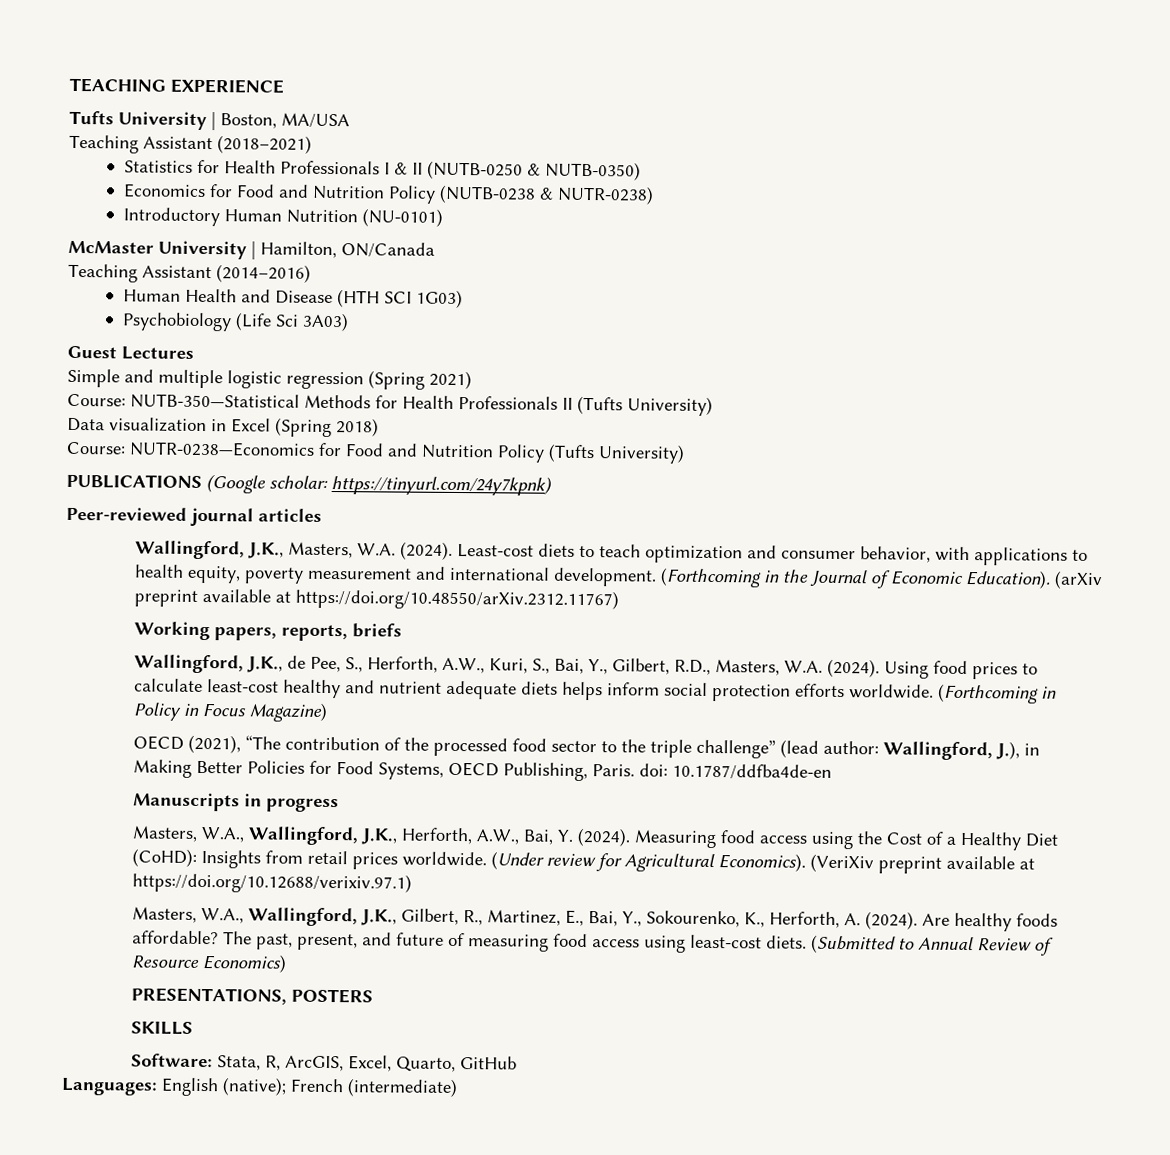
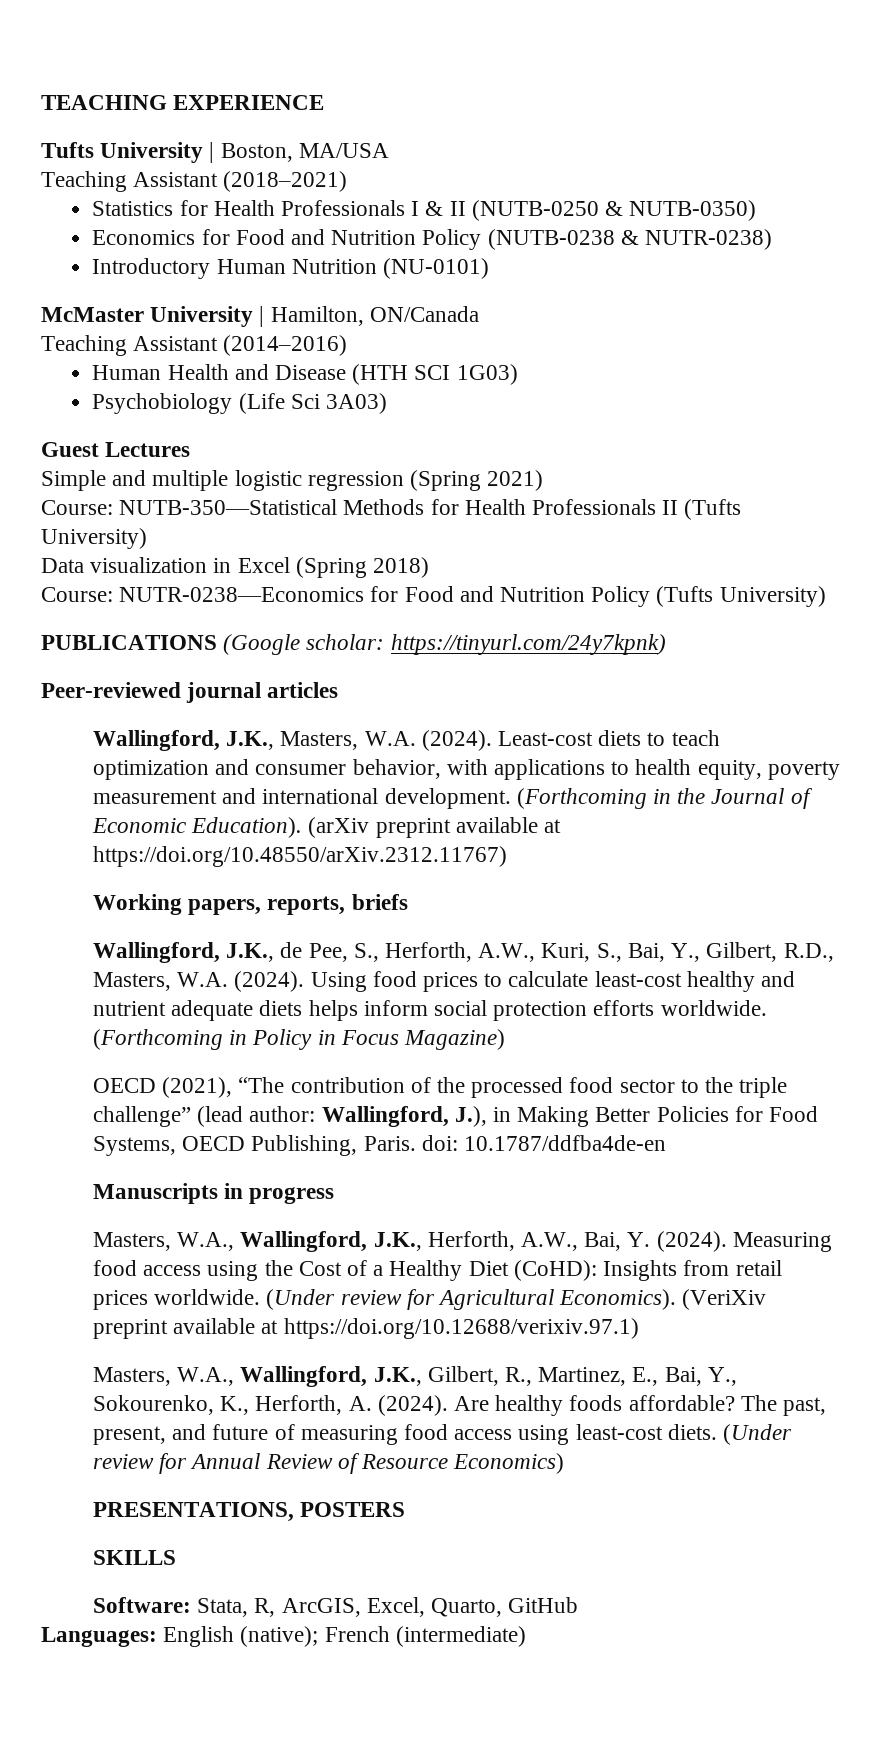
- (Submitted to Annual Review of Resource Economics)
+ (Under review for Annual Review of Resource Economics)

